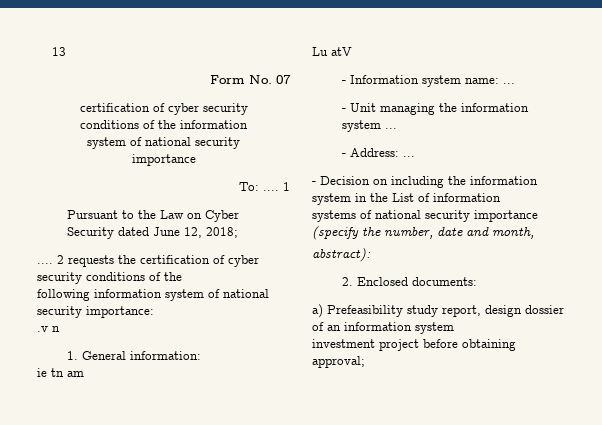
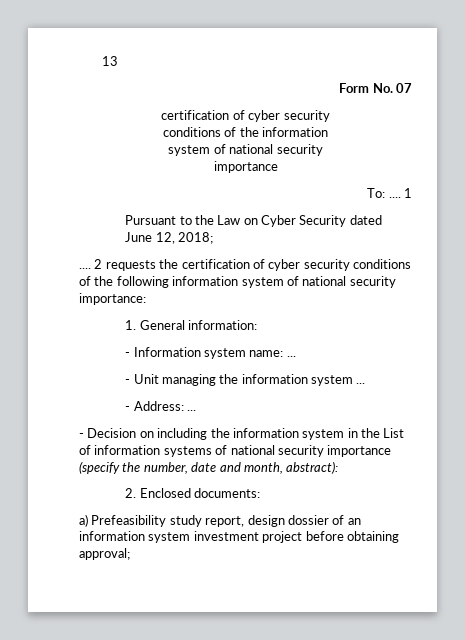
- 2 requests the certification of cyber security conditions of the
- following information system of national security importance:
+ 2 requests the certification of cyber security conditions of the following information system of national security importance:
- .v n
- ie tn am
- Lu atV
- - Decision on including the information system in the List of information
- systems of national security importance (specify the number, date and month,
- abstract):
+ - Decision on including the information system in the List of information systems of national security importance (specify the number, date and month, abstract):
- a) Prefeasibility study report, design dossier of an information system
- investment project before obtaining approval;
+ a) Prefeasibility study report, design dossier of an information system investment project before obtaining approval;

